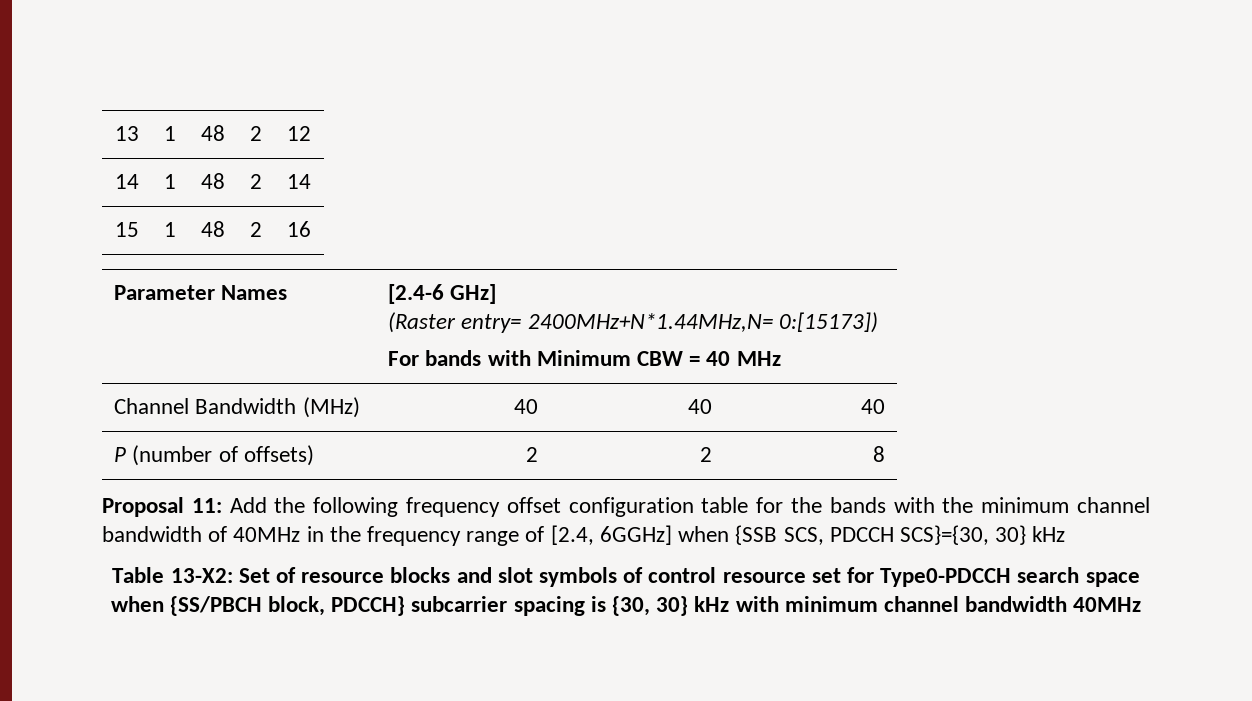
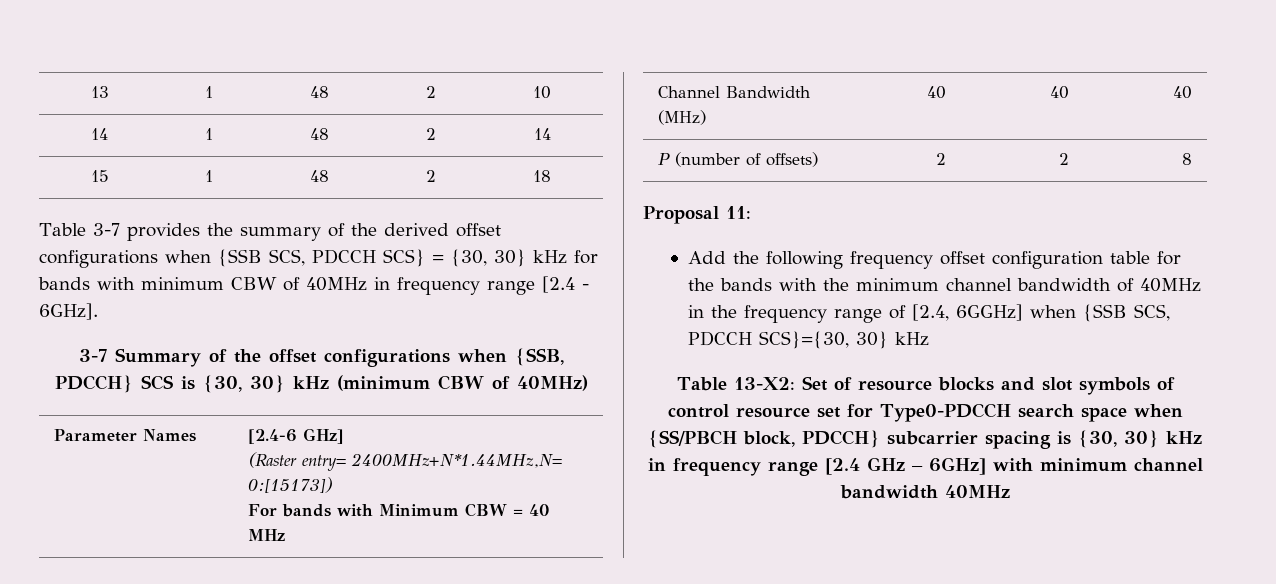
- 13 | 1 | 48 | 2 | 12
+ 13 | 1 | 48 | 2 | 10
- 15 | 1 | 48 | 2 | 16
+ 15 | 1 | 48 | 2 | 18
+ Table 3-7 provides the summary of the derived offset configurations when {SSB SCS, PDCCH SCS} = {30, 30} kHz for bands with minimum CBW of 40MHz in frequency range [2.4 - 6GHz].
+ 3-7 Summary of the offset configurations when {SSB, PDCCH} SCS is {30, 30} kHz (minimum CBW of 40MHz)
- Proposal 11: Add the following frequency offset configuration table for the bands with the minimum channel bandwidth of 40MHz in the frequency range of [2.4, 6GGHz] when {SSB SCS, PDCCH SCS}={30, 30} kHz
+ Proposal 11:
+ Add the following frequency offset configuration table for the bands with the minimum channel bandwidth of 40MHz in the frequency range of [2.4, 6GGHz] when {SSB SCS, PDCCH SCS}={30, 30} kHz
- Table 13-X2: Set of resource blocks and slot symbols of control resource set for Type0-PDCCH search space when {SS/PBCH block, PDCCH} subcarrier spacing is {30, 30} kHz with minimum channel bandwidth 40MHz
+ Table 13-X2: Set of resource blocks and slot symbols of control resource set for Type0-PDCCH search space when {SS/PBCH block, PDCCH} subcarrier spacing is {30, 30} kHz in frequency range [2.4 GHz – 6GHz] with minimum channel bandwidth 40MHz

